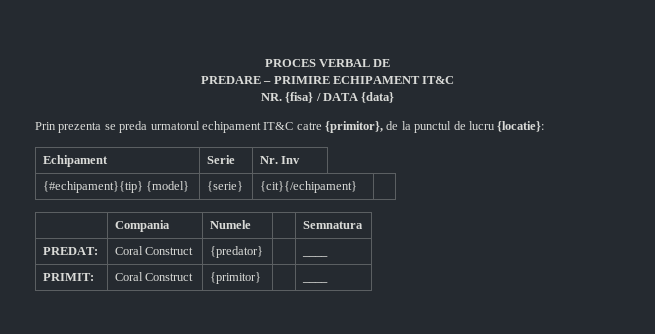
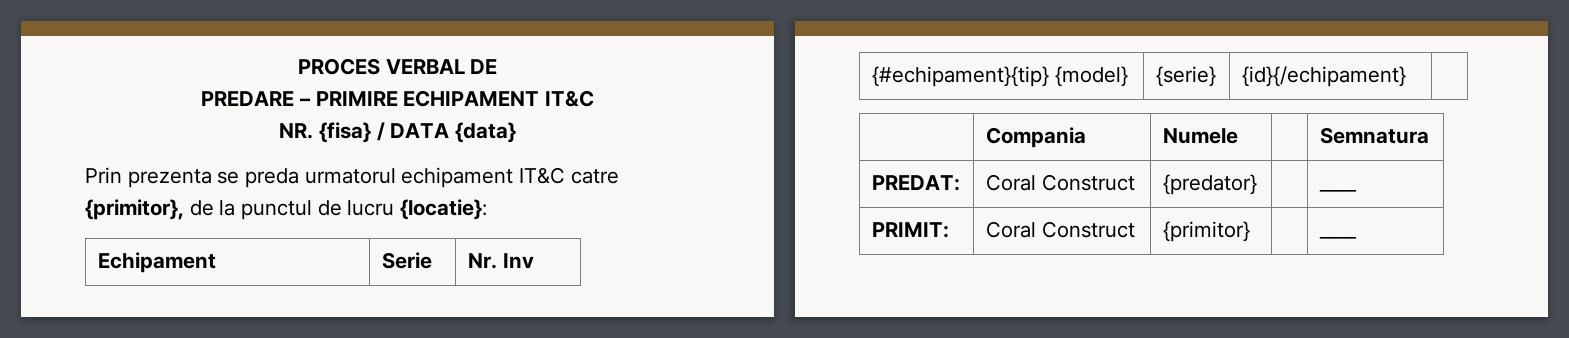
- {#echipament}{tip} {model} | {serie} | {cit}{/echipament} |
+ {#echipament}{tip} {model} | {serie} | {id}{/echipament} |

